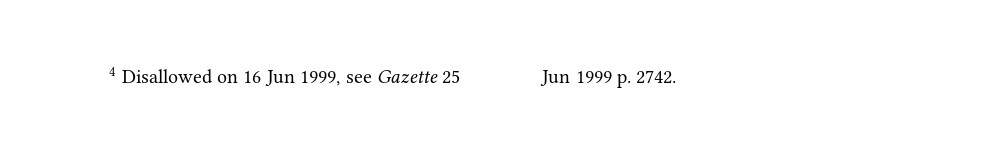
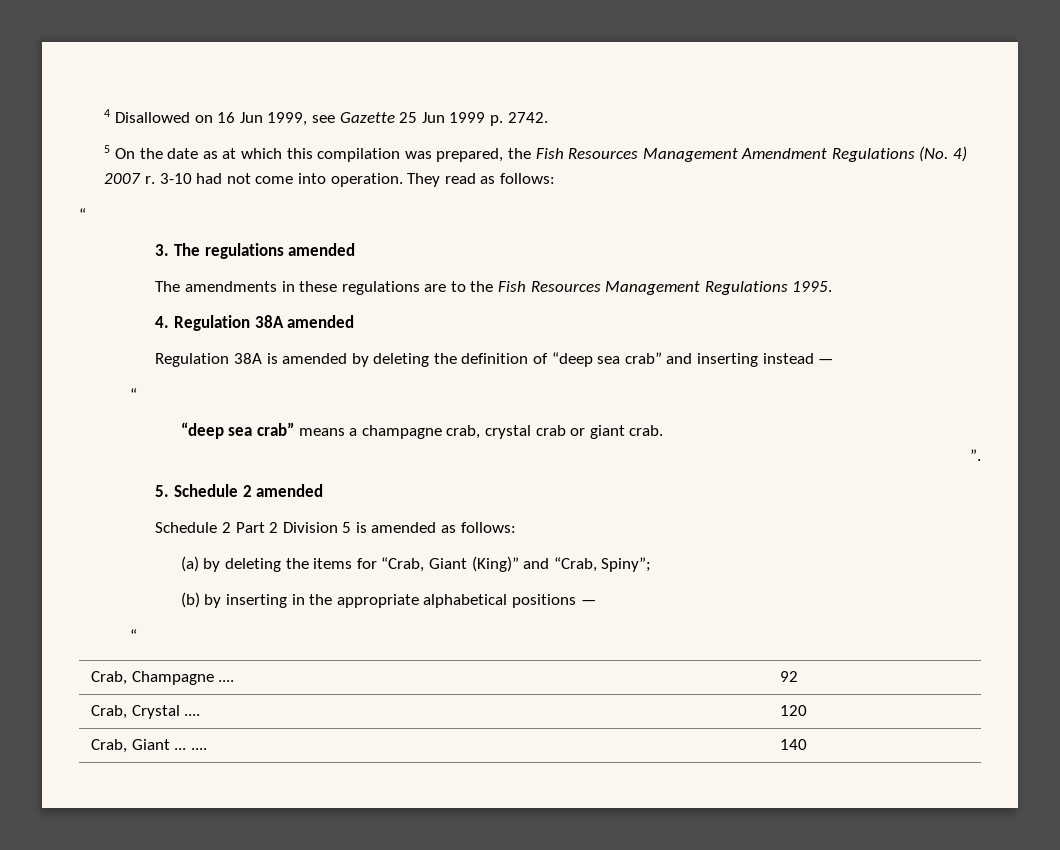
+ 5 On the date as at which this compilation was prepared, the Fish Resources Management Amendment Regulations (No. 4) 2007 r. 3-10 had not come into operation. They read as follows:
+ “
+ 3. The regulations amended
+ The amendments in these regulations are to the Fish Resources Management Regulations 1995.
+ 4. Regulation 38A amended
+ Regulation 38A is amended by deleting the definition of “deep sea crab” and inserting instead —
+ “
+ “deep sea crab” means a champagne crab, crystal crab or giant crab.
+ ”.
+ 5. Schedule 2 amended
+ Schedule 2 Part 2 Division 5 is amended as follows:
+ (a) by deleting the items for “Crab, Giant (King)” and “Crab, Spiny”;
+ (b) by inserting in the appropriate alphabetical positions —
+ “
+ Crab, Champagne .... | 92
+ Crab, Crystal .... | 120
+ Crab, Giant ... .... | 140

